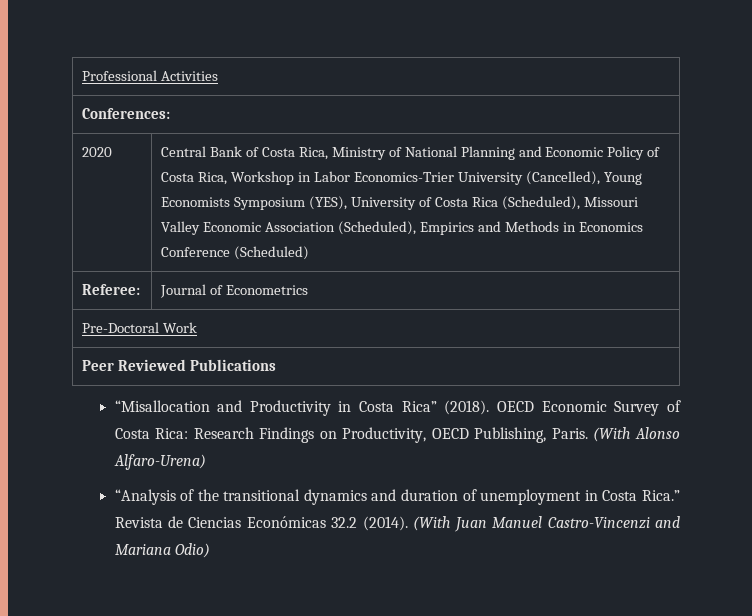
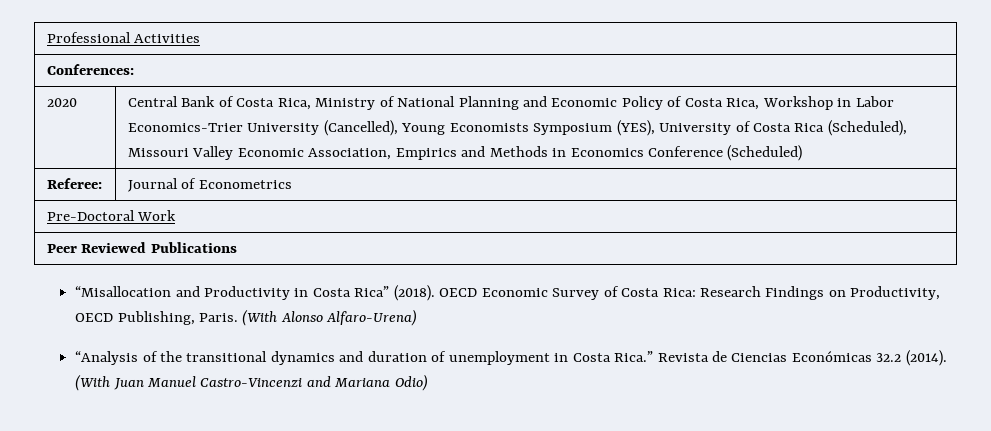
- Central Bank of Costa Rica, Ministry of National Planning and Economic Policy of Costa Rica, Workshop in Labor Economics-Trier University (Cancelled), Young Economists Symposium (YES), University of Costa Rica (Scheduled), Missouri Valley Economic Association (Scheduled), Empirics and Methods in Economics Conference (Scheduled)
+ Central Bank of Costa Rica, Ministry of National Planning and Economic Policy of Costa Rica, Workshop in Labor Economics-Trier University (Cancelled), Young Economists Symposium (YES), University of Costa Rica (Scheduled), Missouri Valley Economic Association, Empirics and Methods in Economics Conference (Scheduled)

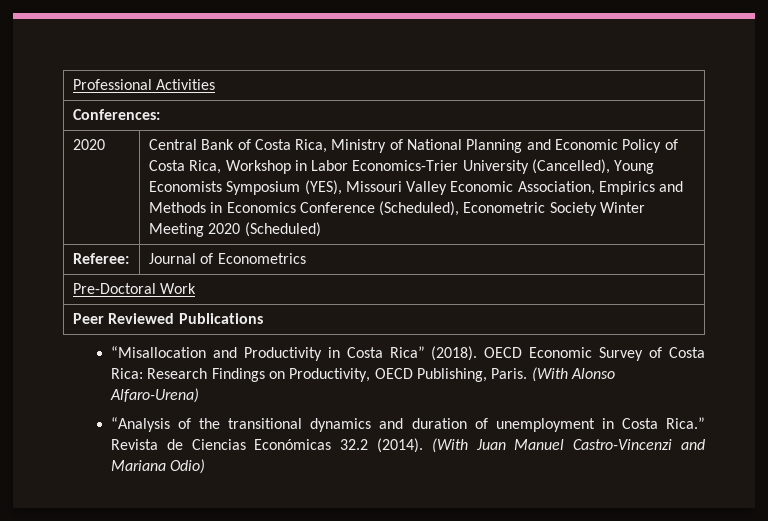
- Central Bank of Costa Rica, Ministry of National Planning and Economic Policy of Costa Rica, Workshop in Labor Economics-Trier University (Cancelled), Young Economists Symposium (YES), University of Costa Rica (Scheduled), Missouri Valley Economic Association, Empirics and Methods in Economics Conference (Scheduled)
+ Central Bank of Costa Rica, Ministry of National Planning and Economic Policy of Costa Rica, Workshop in Labor Economics-Trier University (Cancelled), Young Economists Symposium (YES), Missouri Valley Economic Association, Empirics and Methods in Economics Conference (Scheduled), Econometric Society Winter Meeting 2020 (Scheduled)

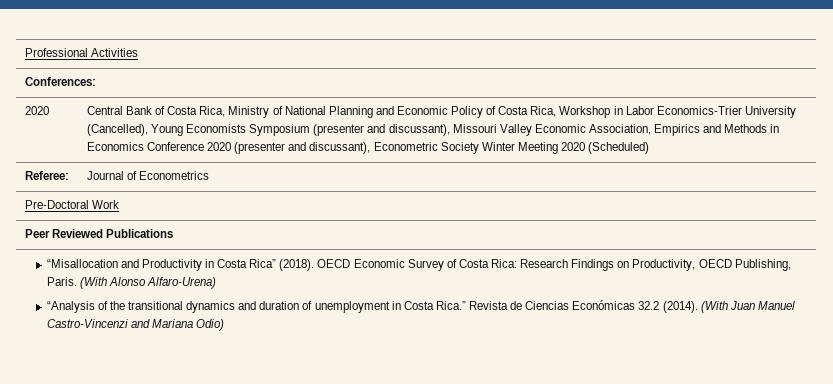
- Central Bank of Costa Rica, Ministry of National Planning and Economic Policy of Costa Rica, Workshop in Labor Economics-Trier University (Cancelled), Young Economists Symposium (YES), Missouri Valley Economic Association, Empirics and Methods in Economics Conference (Scheduled), Econometric Society Winter Meeting 2020 (Scheduled)
+ Central Bank of Costa Rica, Ministry of National Planning and Economic Policy of Costa Rica, Workshop in Labor Economics-Trier University (Cancelled), Young Economists Symposium (presenter and discussant), Missouri Valley Economic Association, Empirics and Methods in Economics Conference 2020 (presenter and discussant), Econometric Society Winter Meeting 2020 (Scheduled)

